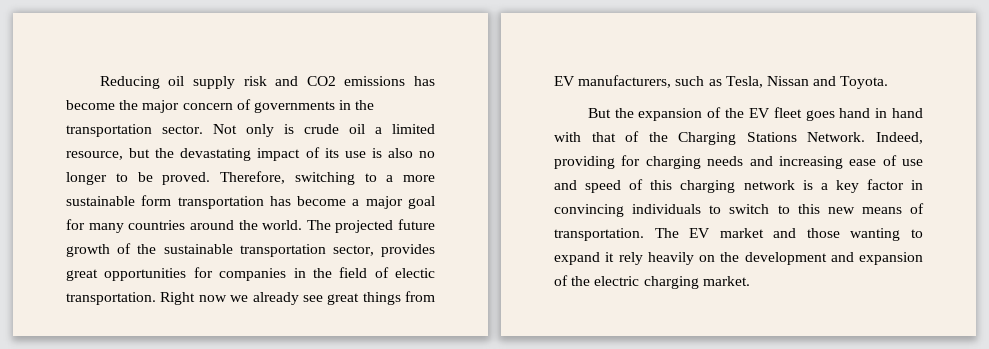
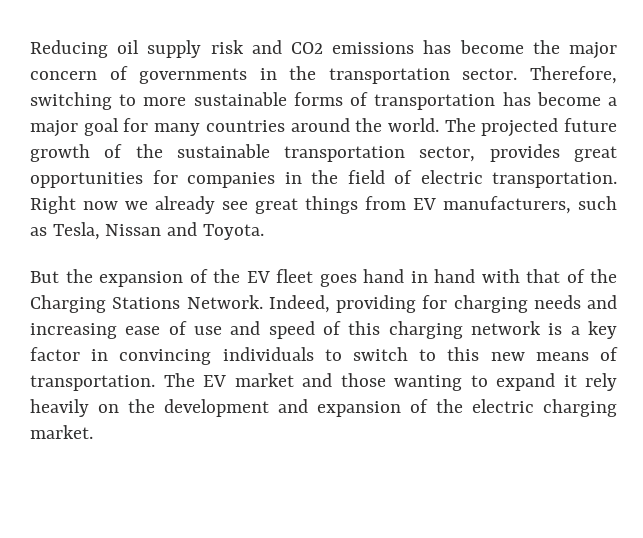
- Not only is crude oil a limited resource, but the devastating impact of its use is also no longer to be proved.
- Therefore, switching to a more sustainable form transportation has become a major goal for many countries around the world.
+ Therefore, switching to more sustainable forms of transportation has become a major goal for many countries around the world.
- The projected future growth of the sustainable transportation sector, provides great opportunities for companies in the field of electic transportation.
+ The projected future growth of the sustainable transportation sector, provides great opportunities for companies in the field of electric transportation.

